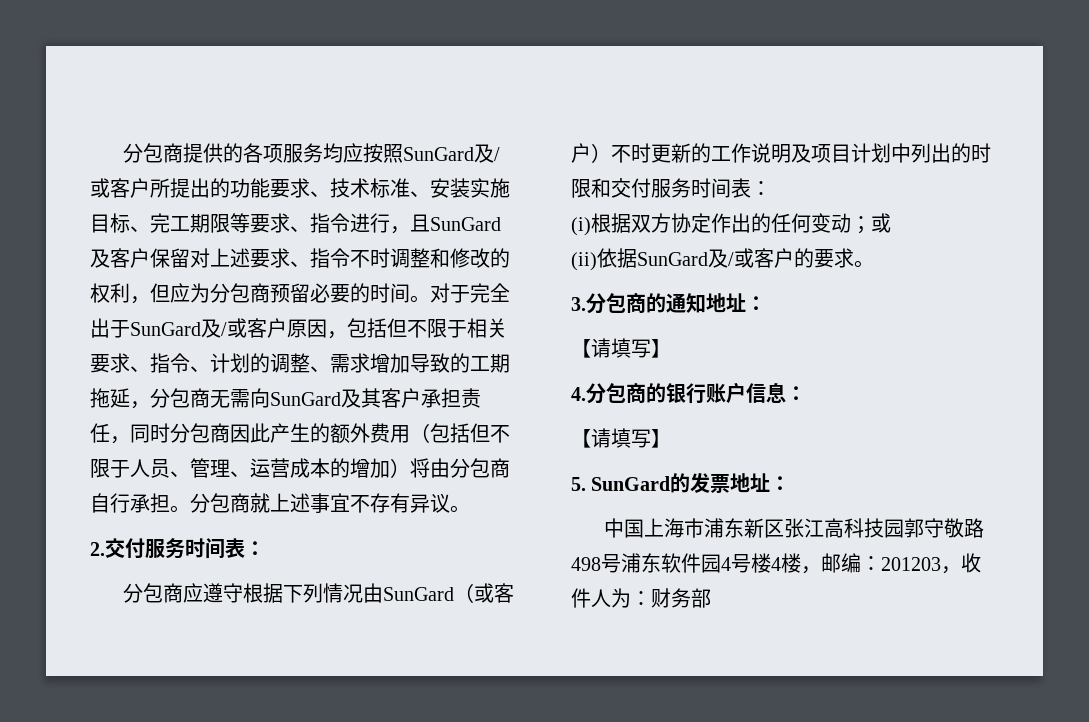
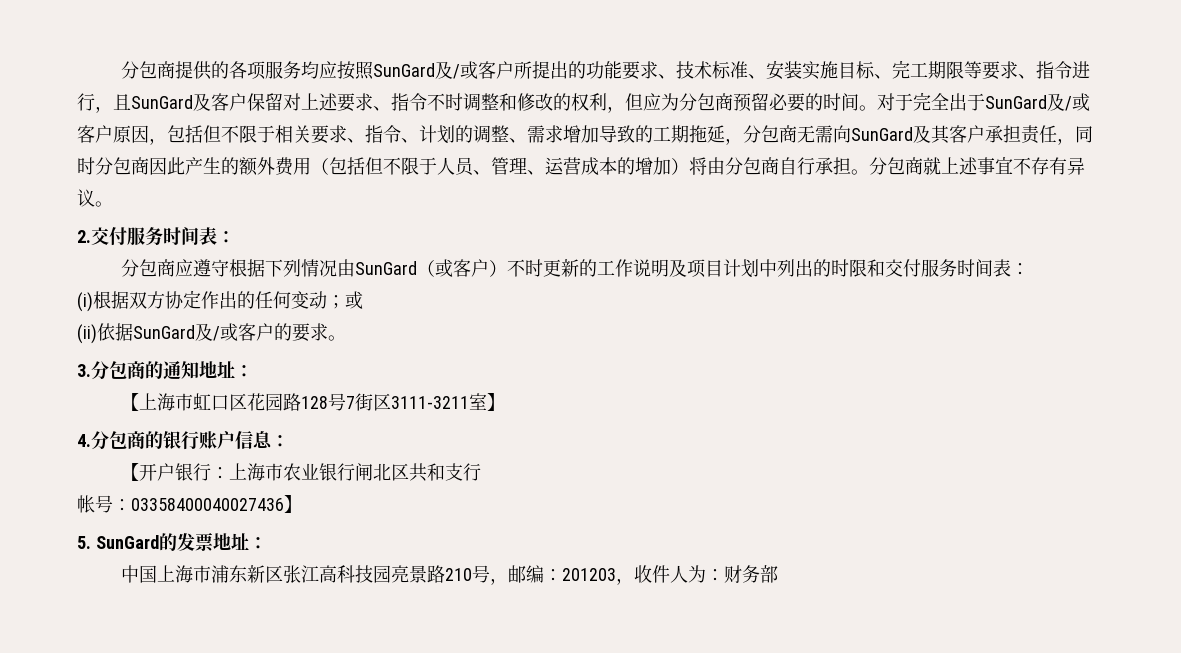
  3.分包商的通知地址：
- 【请填写】
+ 【上海市虹口区花园路128号7街区3111-3211室】
  4.分包商的银行账户信息：
- 【请填写】
+ 【开户银行：上海市农业银行闸北区共和支行
+ 帐号：03358400040027436】
- 中国上海市浦东新区张江高科技园郭守敬路498号浦东软件园4号楼4楼，邮编：201203，收件人为：财务部
+ 中国上海市浦东新区张江高科技园亮景路210号，邮编：201203，收件人为：财务部

